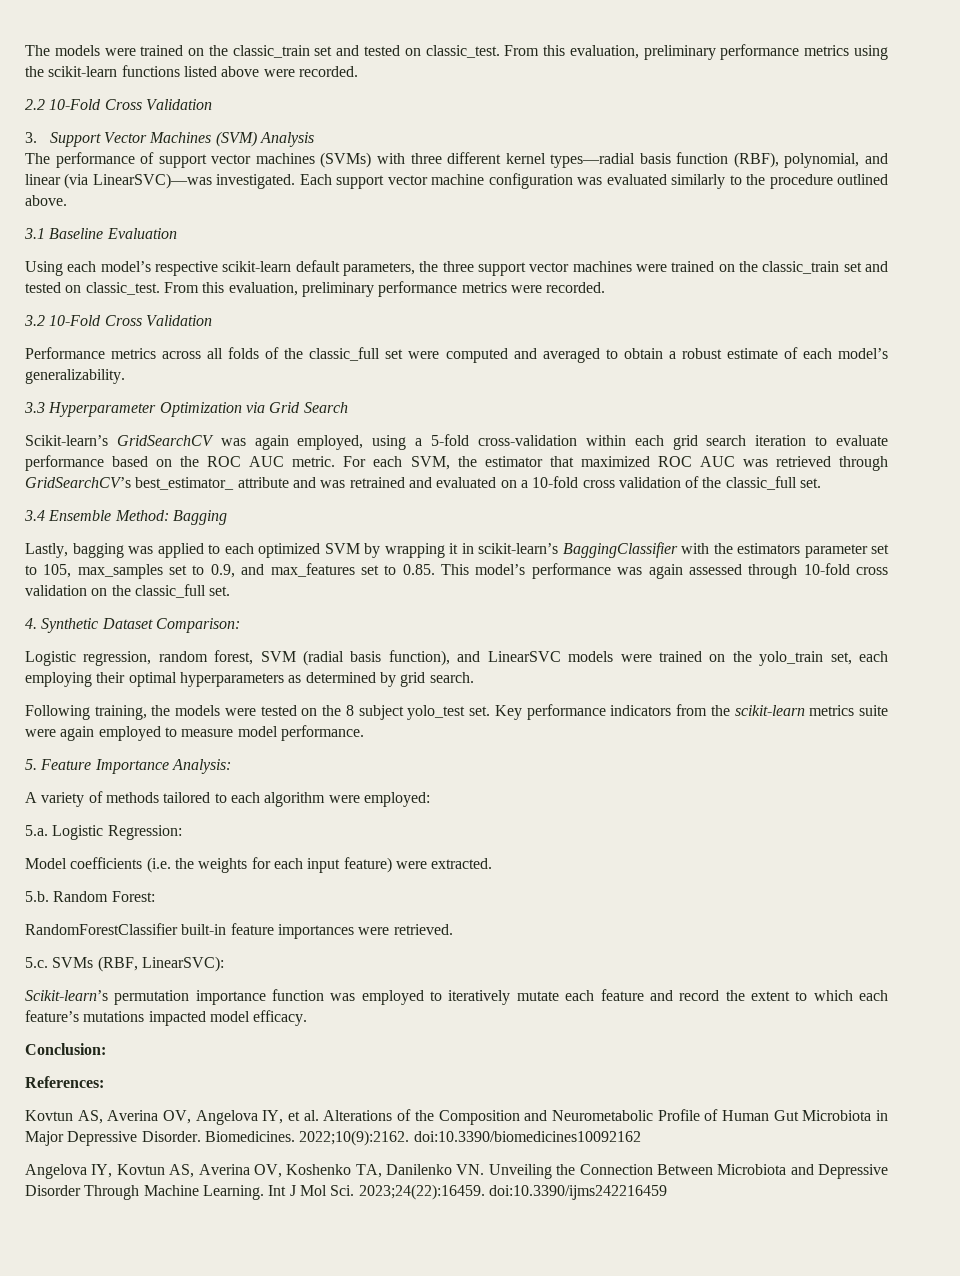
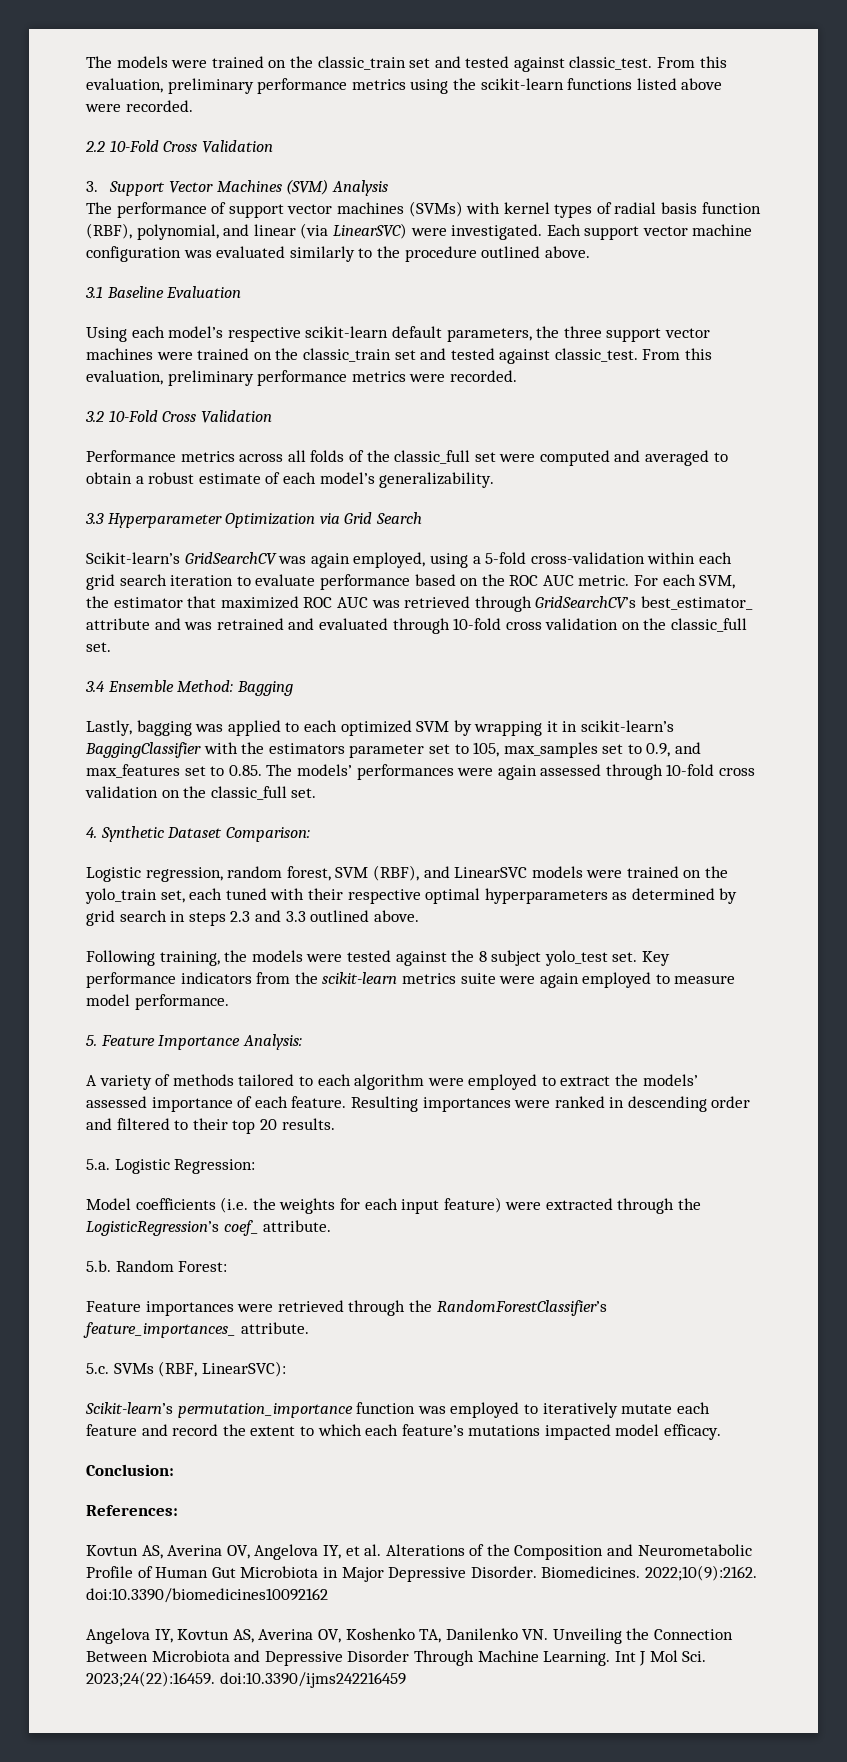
- The models were trained on the classic_train set and tested on classic_test.
+ The models were trained on the classic_train set and tested against classic_test.
- The performance of support vector machines (SVMs) with three different kernel types—radial basis function (RBF), polynomial, and linear (via LinearSVC)—was investigated.
+ The performance of support vector machines (SVMs) with kernel types of radial basis function (RBF), polynomial, and linear (via LinearSVC) were investigated.
- Using each model’s respective scikit-learn default parameters, the three support vector machines were trained on the classic_train set and tested on classic_test.
+ Using each model’s respective scikit-learn default parameters, the three support vector machines were trained on the classic_train set and tested against classic_test.
- For each SVM, the estimator that maximized ROC AUC was retrieved through GridSearchCV’s best_estimator_ attribute and was retrained and evaluated on a 10-fold cross validation of the classic_full set.
+ For each SVM, the estimator that maximized ROC AUC was retrieved through GridSearchCV’s best_estimator_ attribute and was retrained and evaluated through 10-fold cross validation on the classic_full set.
- Lastly, bagging was applied to each optimized SVM by wrapping it in scikit-learn’s BaggingClassifier with the estimators parameter set to 105, max_samples set to 0.9, and max_features set to 0.85. This model’s performance was again assessed through 10-fold cross validation on the classic_full set.
+ Lastly, bagging was applied to each optimized SVM by wrapping it in scikit-learn’s BaggingClassifier with the estimators parameter set to 105, max_samples set to 0.9, and max_features set to 0.85. The models’ performances were again assessed through 10-fold cross validation on the classic_full set.
- Logistic regression, random forest, SVM (radial basis function), and LinearSVC models were trained on the yolo_train set, each employing their optimal hyperparameters as determined by grid search.
+ Logistic regression, random forest, SVM (RBF), and LinearSVC models were trained on the yolo_train set, each tuned with their respective optimal hyperparameters as determined by grid search in steps 2.3 and 3.3 outlined above.
- Following training, the models were tested on the 8 subject yolo_test set.
+ Following training, the models were tested against the 8 subject yolo_test set.
- A variety of methods tailored to each algorithm were employed:
+ A variety of methods tailored to each algorithm were employed to extract the models’ assessed importance of each feature. Resulting importances were ranked in descending order and filtered to their top 20 results.
- Model coefficients (i.e. the weights for each input feature) were extracted.
+ Model coefficients (i.e. the weights for each input feature) were extracted through the LogisticRegression’s coef_ attribute.
  5.b. Random Forest:
- RandomForestClassifier built-in feature importances were retrieved.
+ Feature importances were retrieved through the RandomForestClassifier’s feature_importances_ attribute.
- Scikit-learn’s permutation importance function was employed to iteratively mutate each feature and record the extent to which each feature’s mutations impacted model efficacy.
+ Scikit-learn’s permutation_importance function was employed to iteratively mutate each feature and record the extent to which each feature’s mutations impacted model efficacy.

